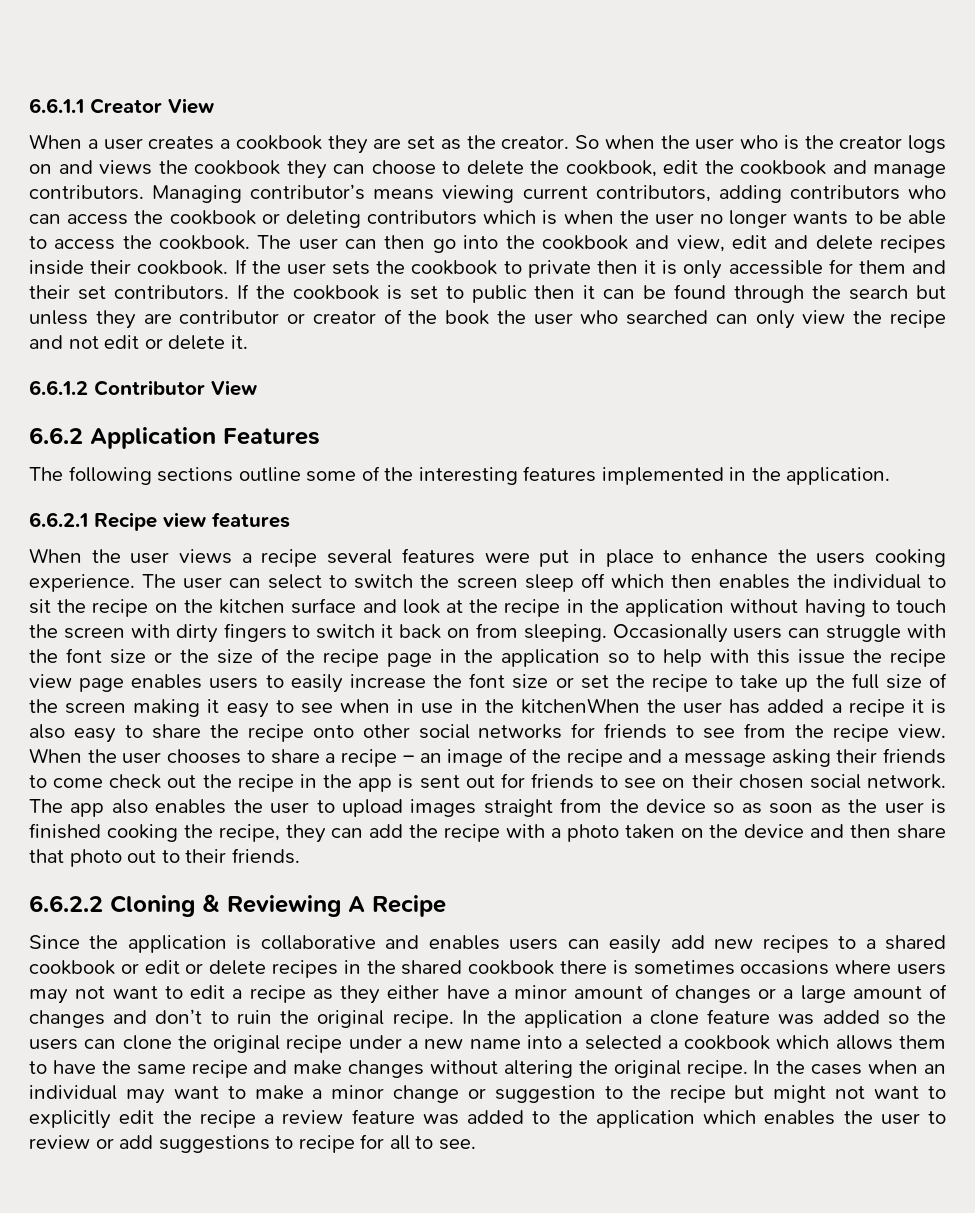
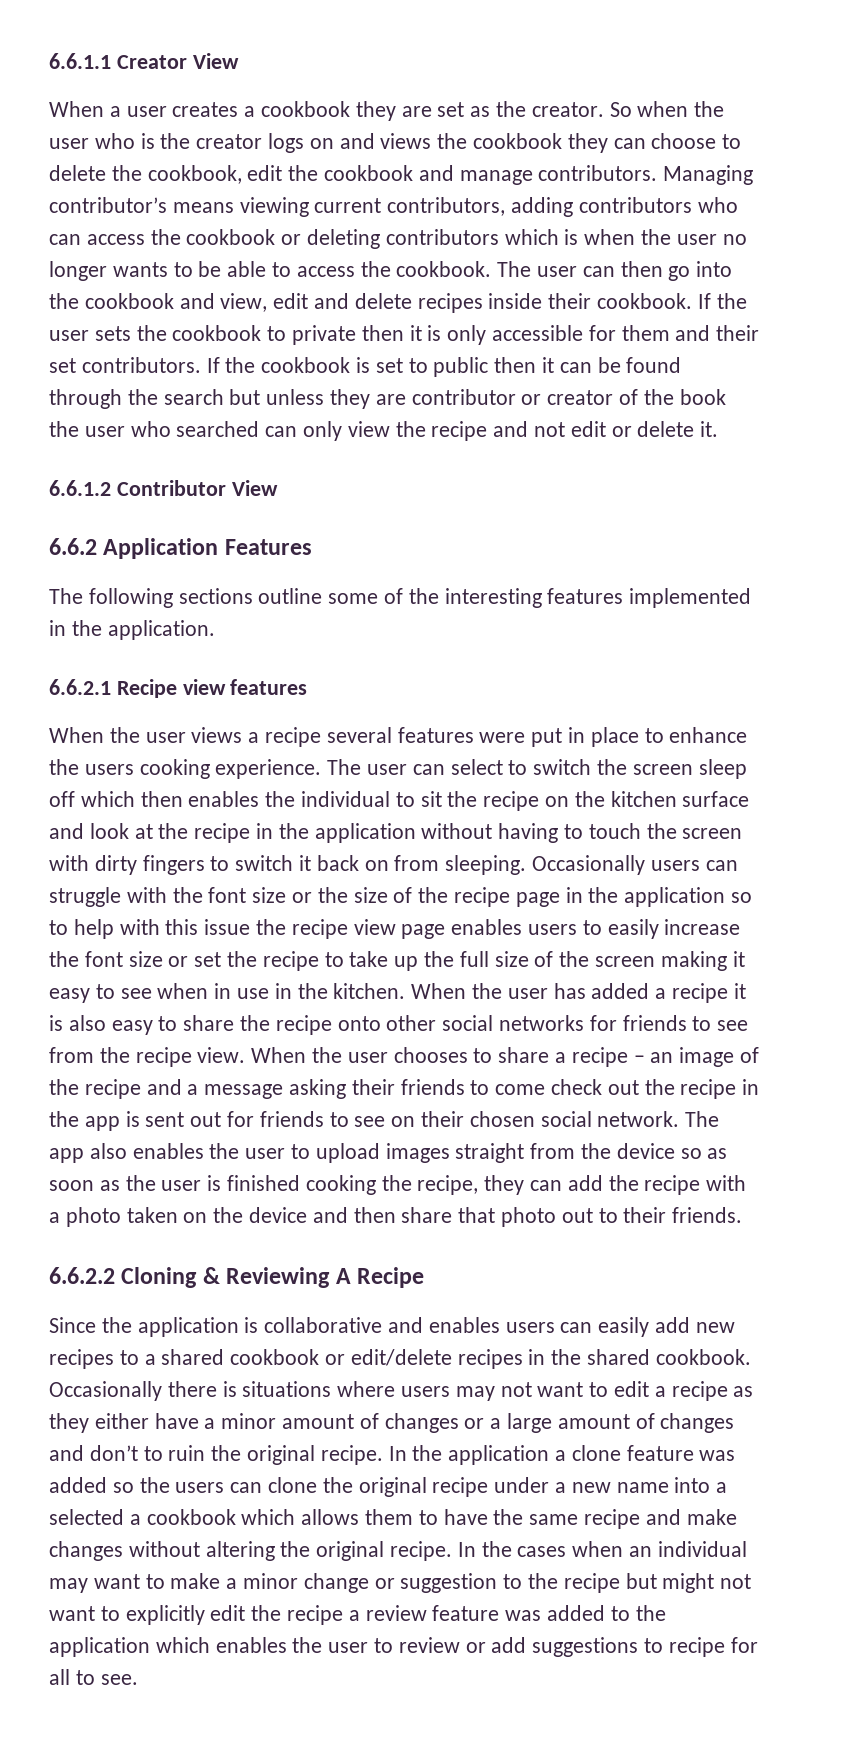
- Occasionally users can struggle with the font size or the size of the recipe page in the application so to help with this issue the recipe view page enables users to easily increase the font size or set the recipe to take up the full size of the screen making it easy to see when in use in the kitchenWhen the user has added a recipe it is also easy to share the recipe onto other social networks for friends to see from the recipe view.
+ Occasionally users can struggle with the font size or the size of the recipe page in the application so to help with this issue the recipe view page enables users to easily increase the font size or set the recipe to take up the full size of the screen making it easy to see when in use in the kitchen. When the user has added a recipe it is also easy to share the recipe onto other social networks for friends to see from the recipe view.
- Since the application is collaborative and enables users can easily add new recipes to a shared cookbook or edit or delete recipes in the shared cookbook there is sometimes occasions where users may not want to edit a recipe as they either have a minor amount of changes or a large amount of changes and don’t to ruin the original recipe.
+ Since the application is collaborative and enables users can easily add new recipes to a shared cookbook or edit/delete recipes in the shared cookbook. Occasionally there is situations where users may not want to edit a recipe as they either have a minor amount of changes or a large amount of changes and don’t to ruin the original recipe.

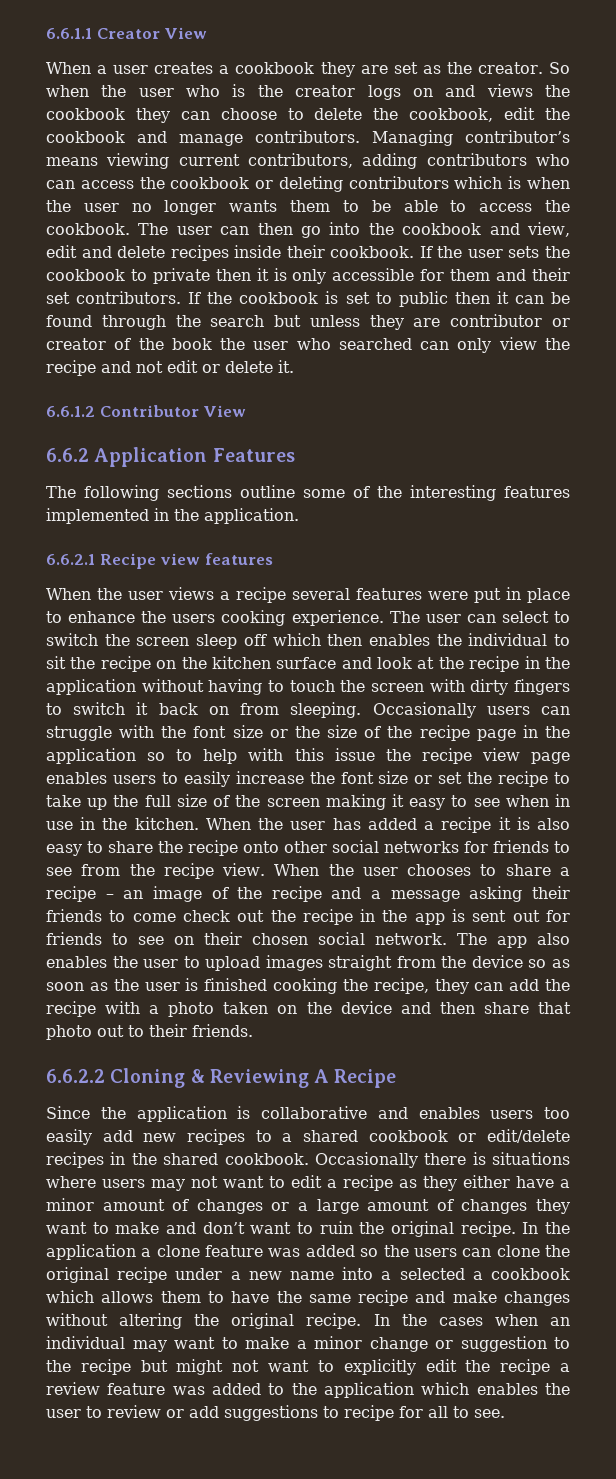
- Managing contributor’s means viewing current contributors, adding contributors who can access the cookbook or deleting contributors which is when the user no longer wants to be able to access the cookbook.
+ Managing contributor’s means viewing current contributors, adding contributors who can access the cookbook or deleting contributors which is when the user no longer wants them to be able to access the cookbook.
- Since the application is collaborative and enables users can easily add new recipes to a shared cookbook or edit/delete recipes in the shared cookbook.
+ Since the application is collaborative and enables users too easily add new recipes to a shared cookbook or edit/delete recipes in the shared cookbook.
- Occasionally there is situations where users may not want to edit a recipe as they either have a minor amount of changes or a large amount of changes and don’t to ruin the original recipe.
+ Occasionally there is situations where users may not want to edit a recipe as they either have a minor amount of changes or a large amount of changes they want to make and don’t want to ruin the original recipe.

